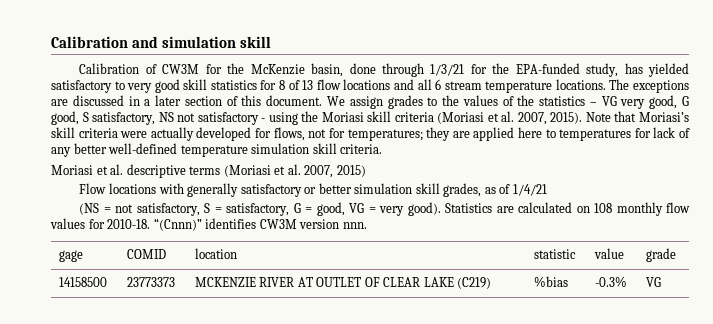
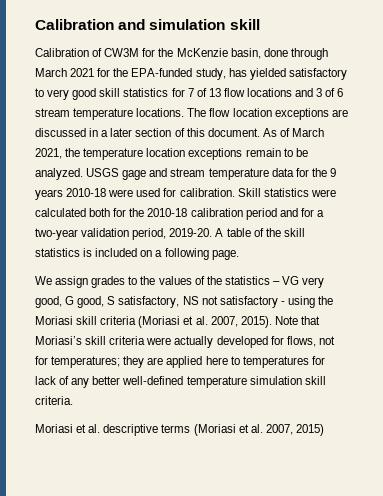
- Calibration of CW3M for the McKenzie basin, done through 1/3/21 for the EPA-funded study, has yielded satisfactory to very good skill statistics for 8 of 13 flow locations and all 6 stream temperature locations.
+ Calibration of CW3M for the McKenzie basin, done through March 2021 for the EPA-funded study, has yielded satisfactory to very good skill statistics for 7 of 13 flow locations and 3 of 6 stream temperature locations.
- The exceptions are discussed in a later section of this document. We assign grades to the values of the statistics – VG very good, G good, S satisfactory, NS not satisfactory - using the Moriasi skill criteria (Moriasi et al. 2007, 2015).
+ The flow location exceptions are discussed in a later section of this document. As of March 2021, the temperature location exceptions remain to be analyzed. USGS gage and stream temperature data for the 9 years 2010-18 were used for calibration. Skill statistics were calculated both for the 2010-18 calibration period and for a two-year validation period, 2019-20. A table of the skill statistics is included on a following page.
+ We assign grades to the values of the statistics – VG very good, G good, S satisfactory, NS not satisfactory - using the Moriasi skill criteria (Moriasi et al. 2007, 2015).
- Flow locations with generally satisfactory or better simulation skill grades, as of 1/4/21
- (NS = not satisfactory, S = satisfactory, G = good, VG = very good). Statistics are calculated on 108 monthly flow values for 2010-18. “(Cnnn)” identifies CW3M version nnn.
- gage | COMID | location | statistic | value | grade
- 14158500 | 23773373 | MCKENZIE RIVER AT OUTLET OF CLEAR LAKE (C219) | %bias | -0.3% | VG

